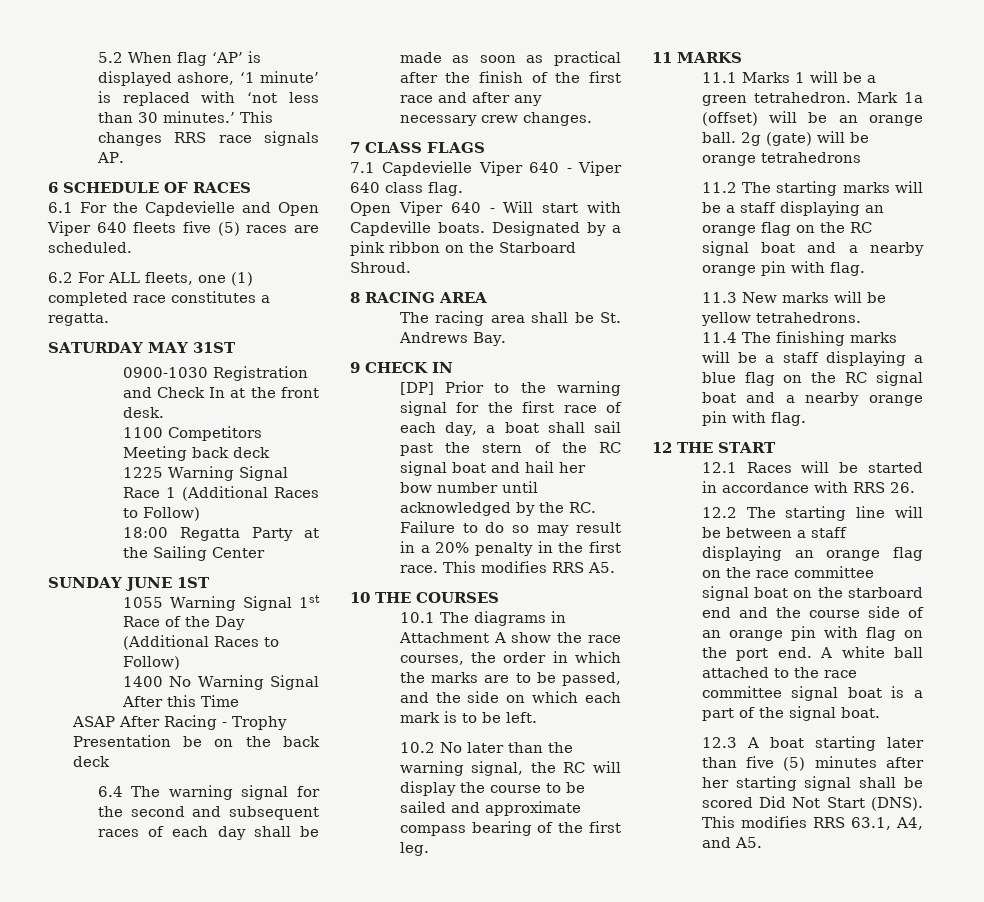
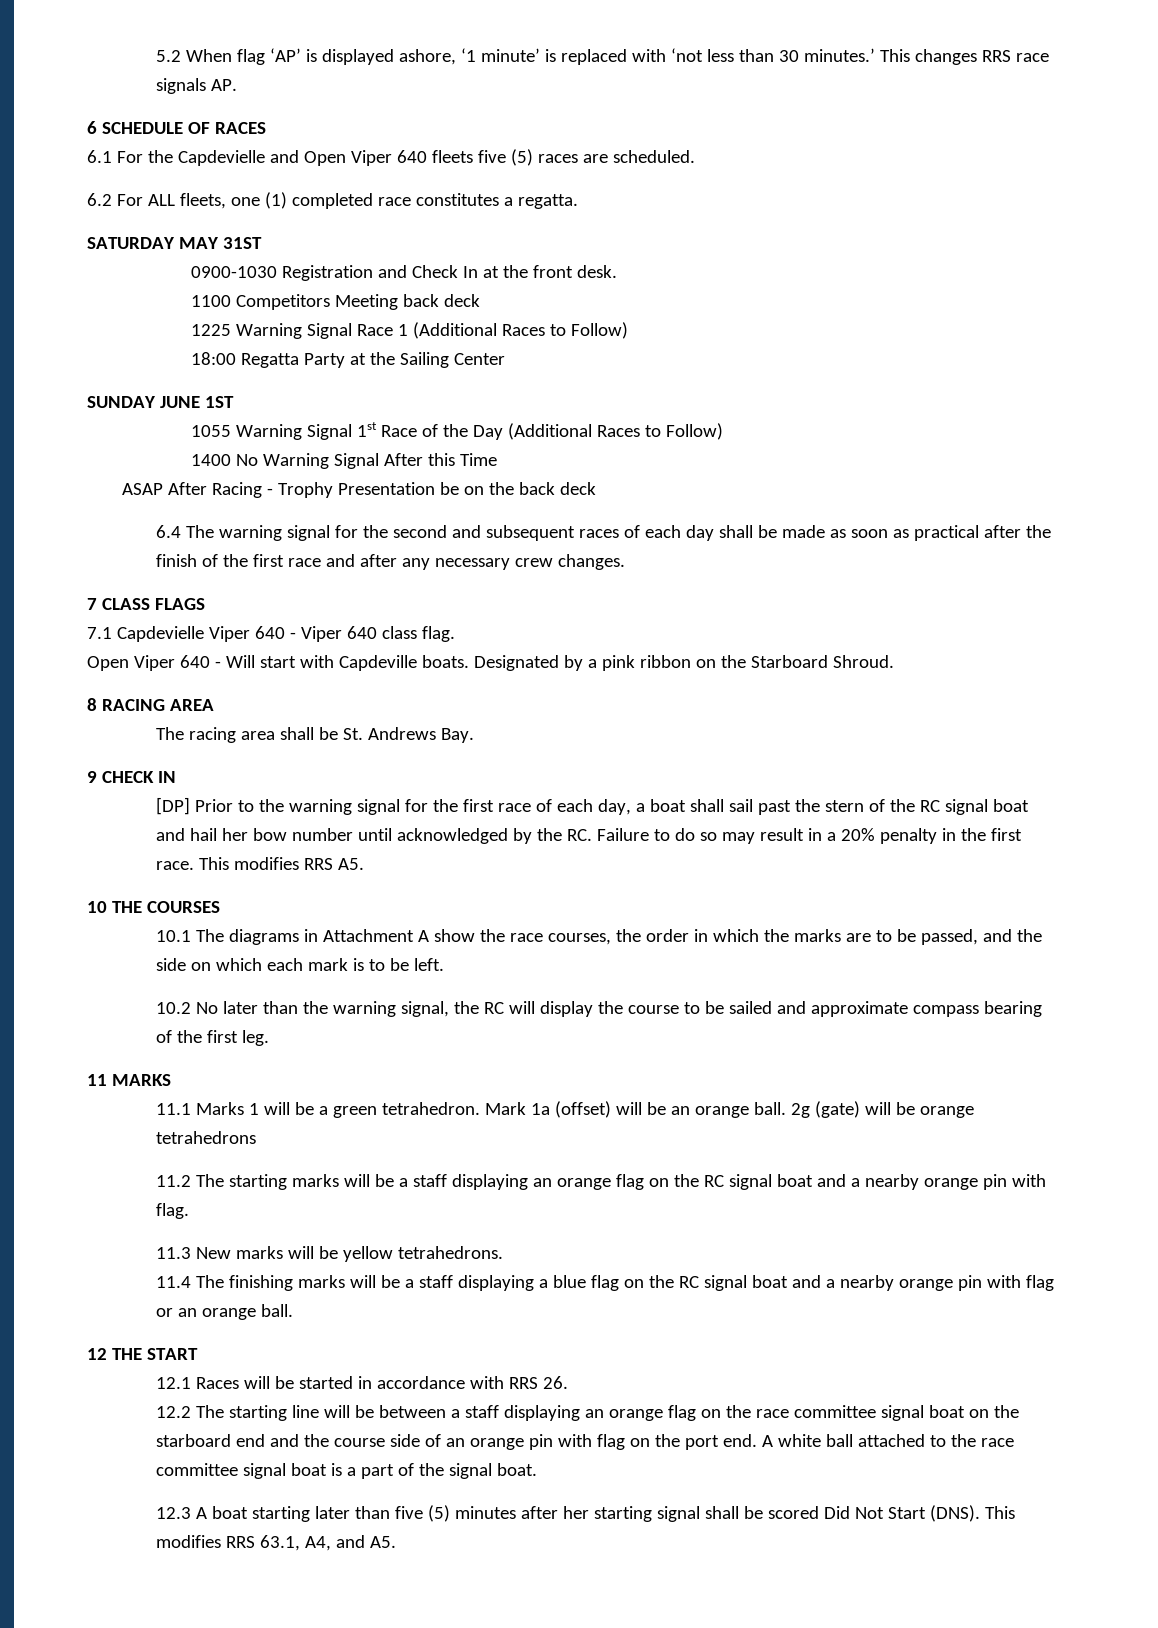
- 11.4 The finishing marks will be a staff displaying a blue flag on the RC signal boat and a nearby orange pin with flag.
+ 11.4 The finishing marks will be a staff displaying a blue flag on the RC signal boat and a nearby orange pin with flag or an orange ball.

